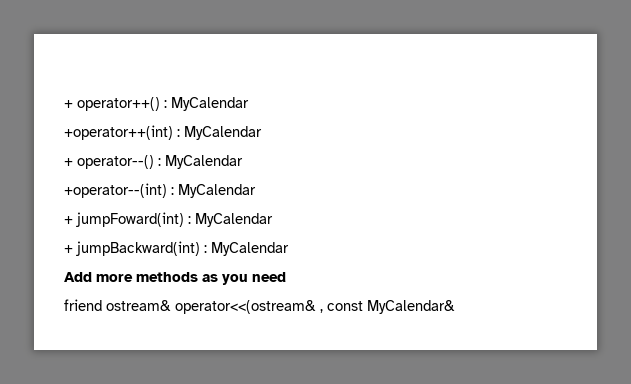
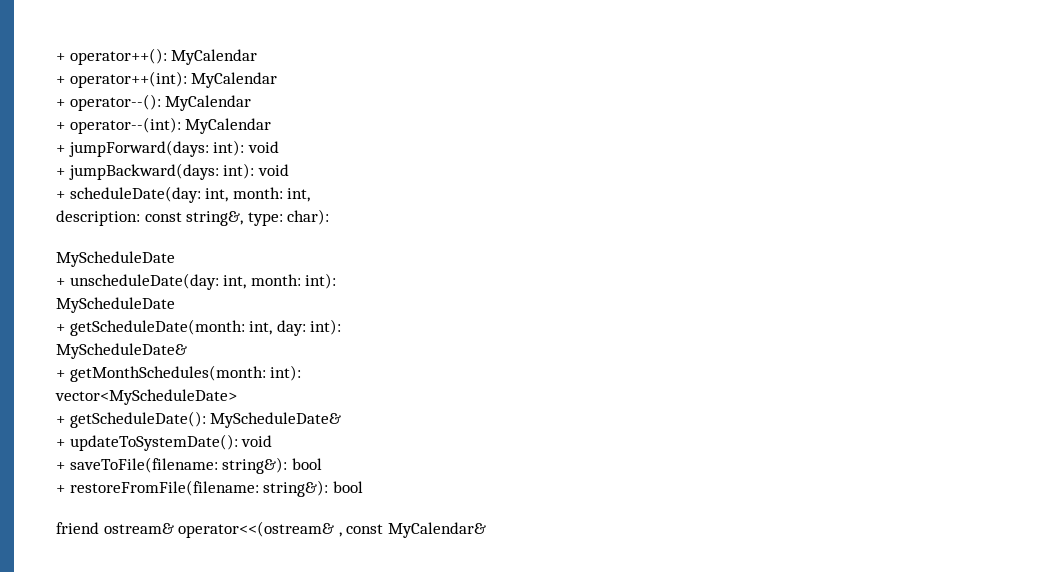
- + operator++() : MyCalendar
- +operator++(int) : MyCalendar
- + operator--() : MyCalendar
- +operator--(int) : MyCalendar
- + jumpFoward(int) : MyCalendar
- + jumpBackward(int) : MyCalendar
- Add more methods as you need
+ + operator++(): MyCalendar
+ + operator++(int): MyCalendar
+ + operator--(): MyCalendar
+ + operator--(int): MyCalendar
+ + jumpForward(days: int): void
+ + jumpBackward(days: int): void
+ + scheduleDate(day: int, month: int,
+ description: const string&, type: char):
+ MyScheduleDate
+ + unscheduleDate(day: int, month: int):
+ MyScheduleDate
+ + getScheduleDate(month: int, day: int):
+ MyScheduleDate&
+ + getMonthSchedules(month: int):
+ vector<MyScheduleDate>
+ + getScheduleDate(): MyScheduleDate&
+ + updateToSystemDate(): void
+ + saveToFile(filename: string&): bool
+ + restoreFromFile(filename: string&): bool

